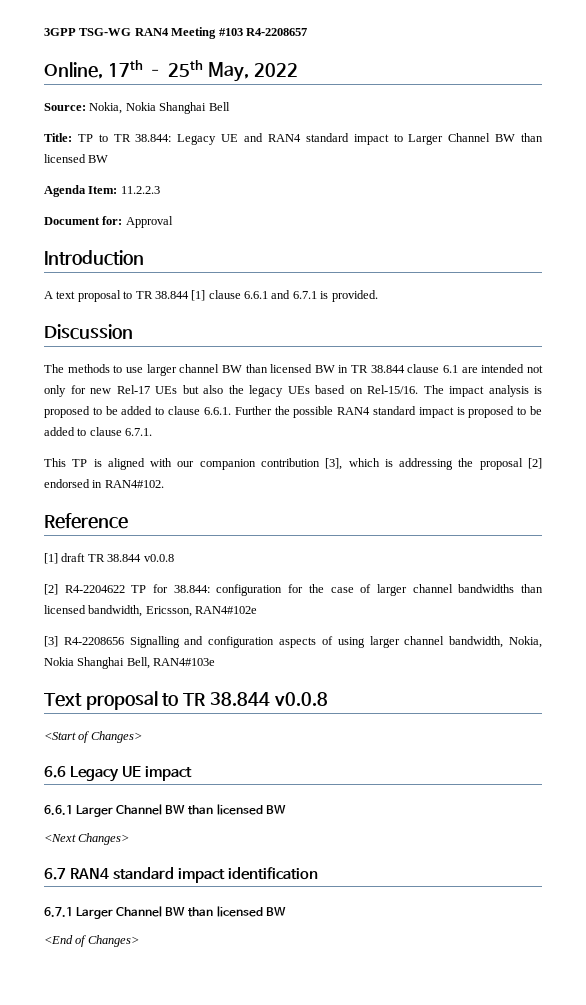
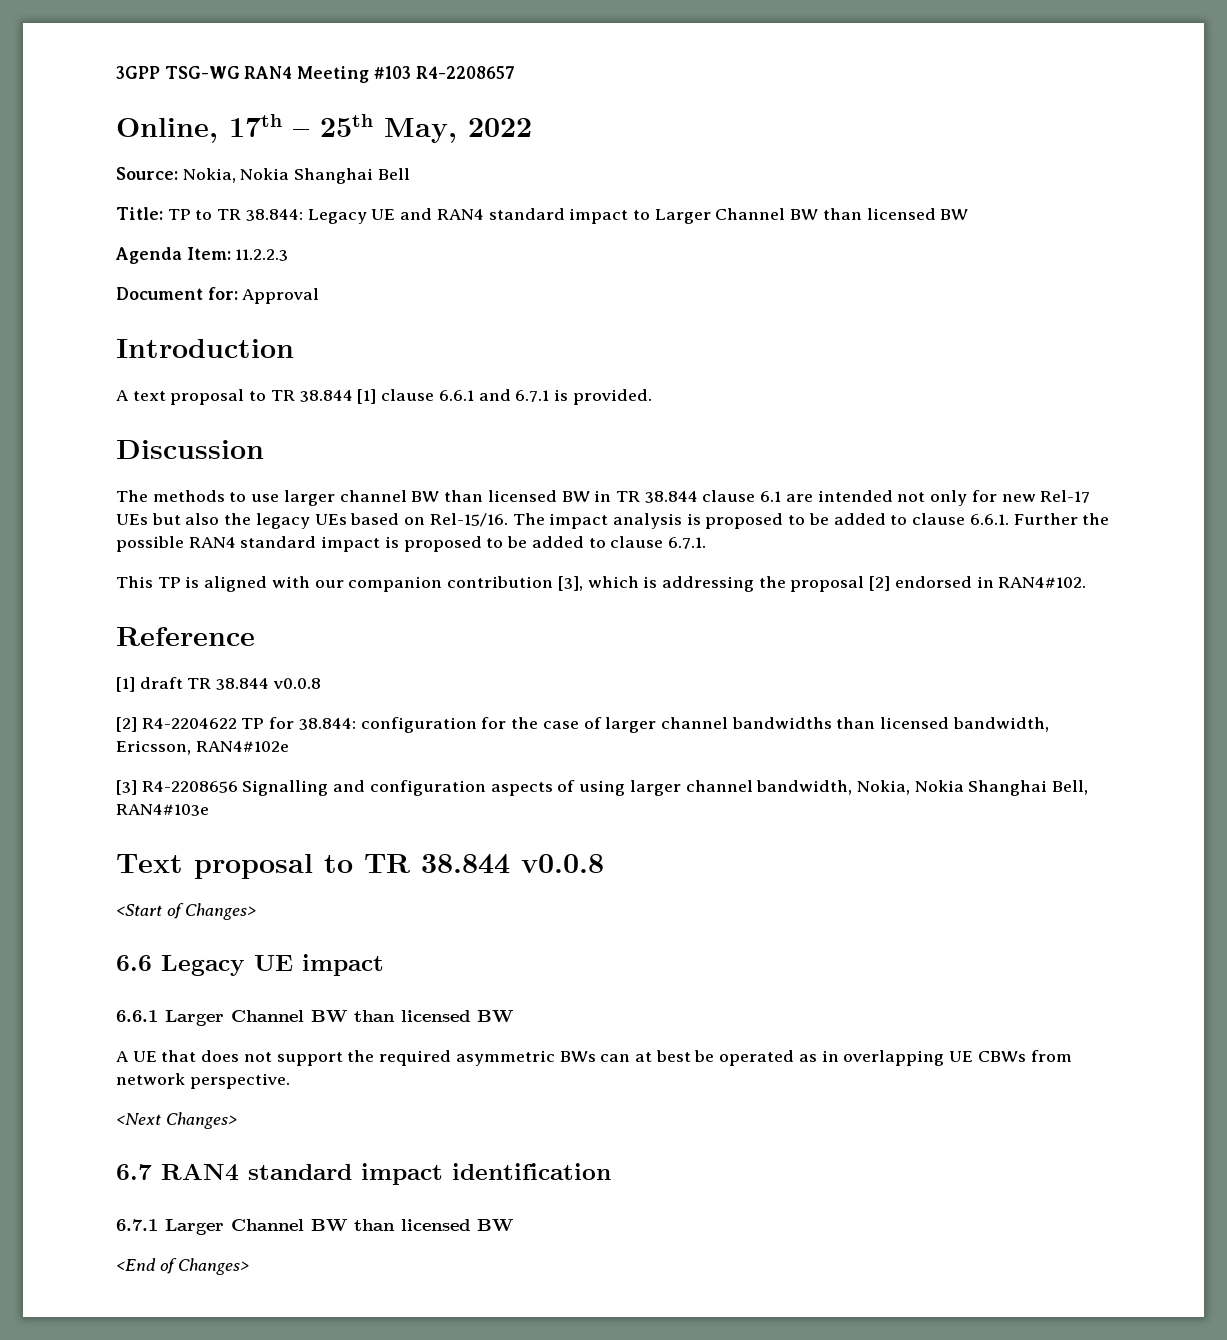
+ A UE that does not support the required asymmetric BWs can at best be operated as in overlapping UE CBWs from network perspective.

